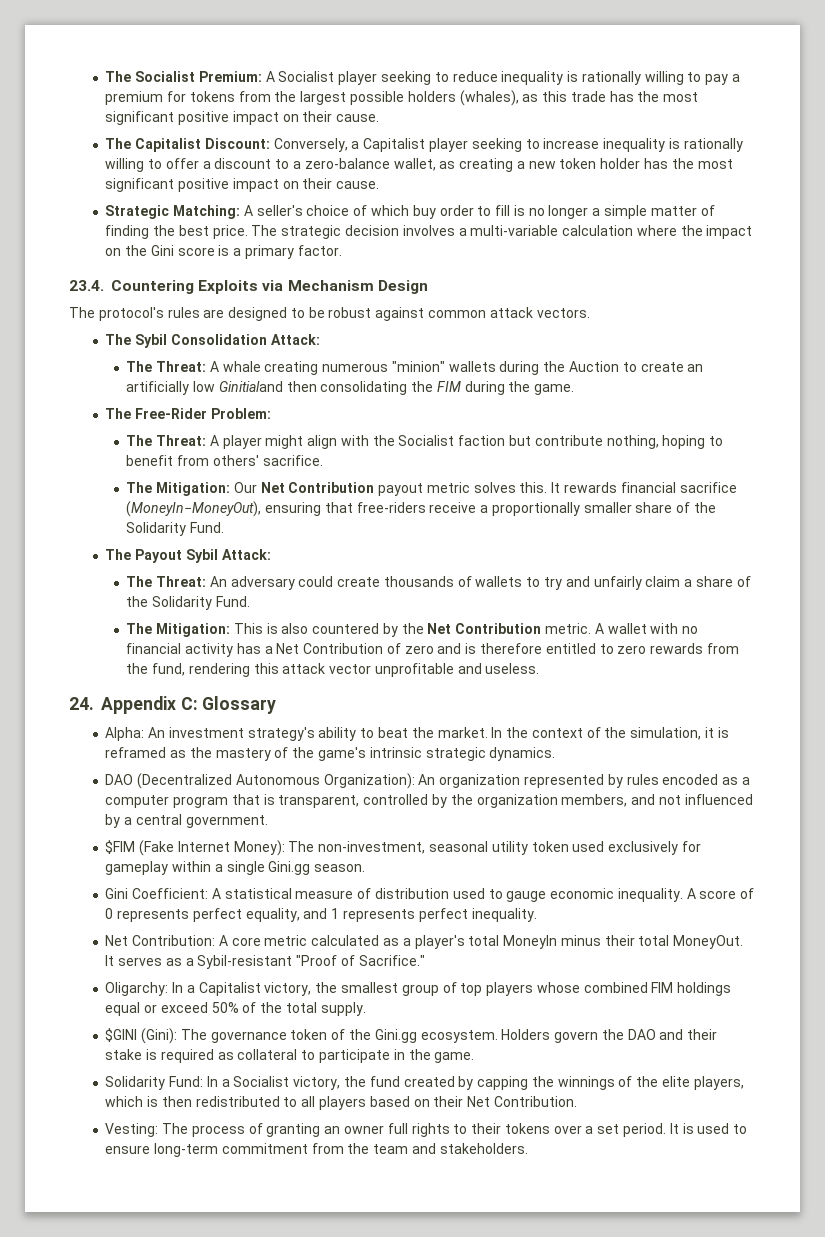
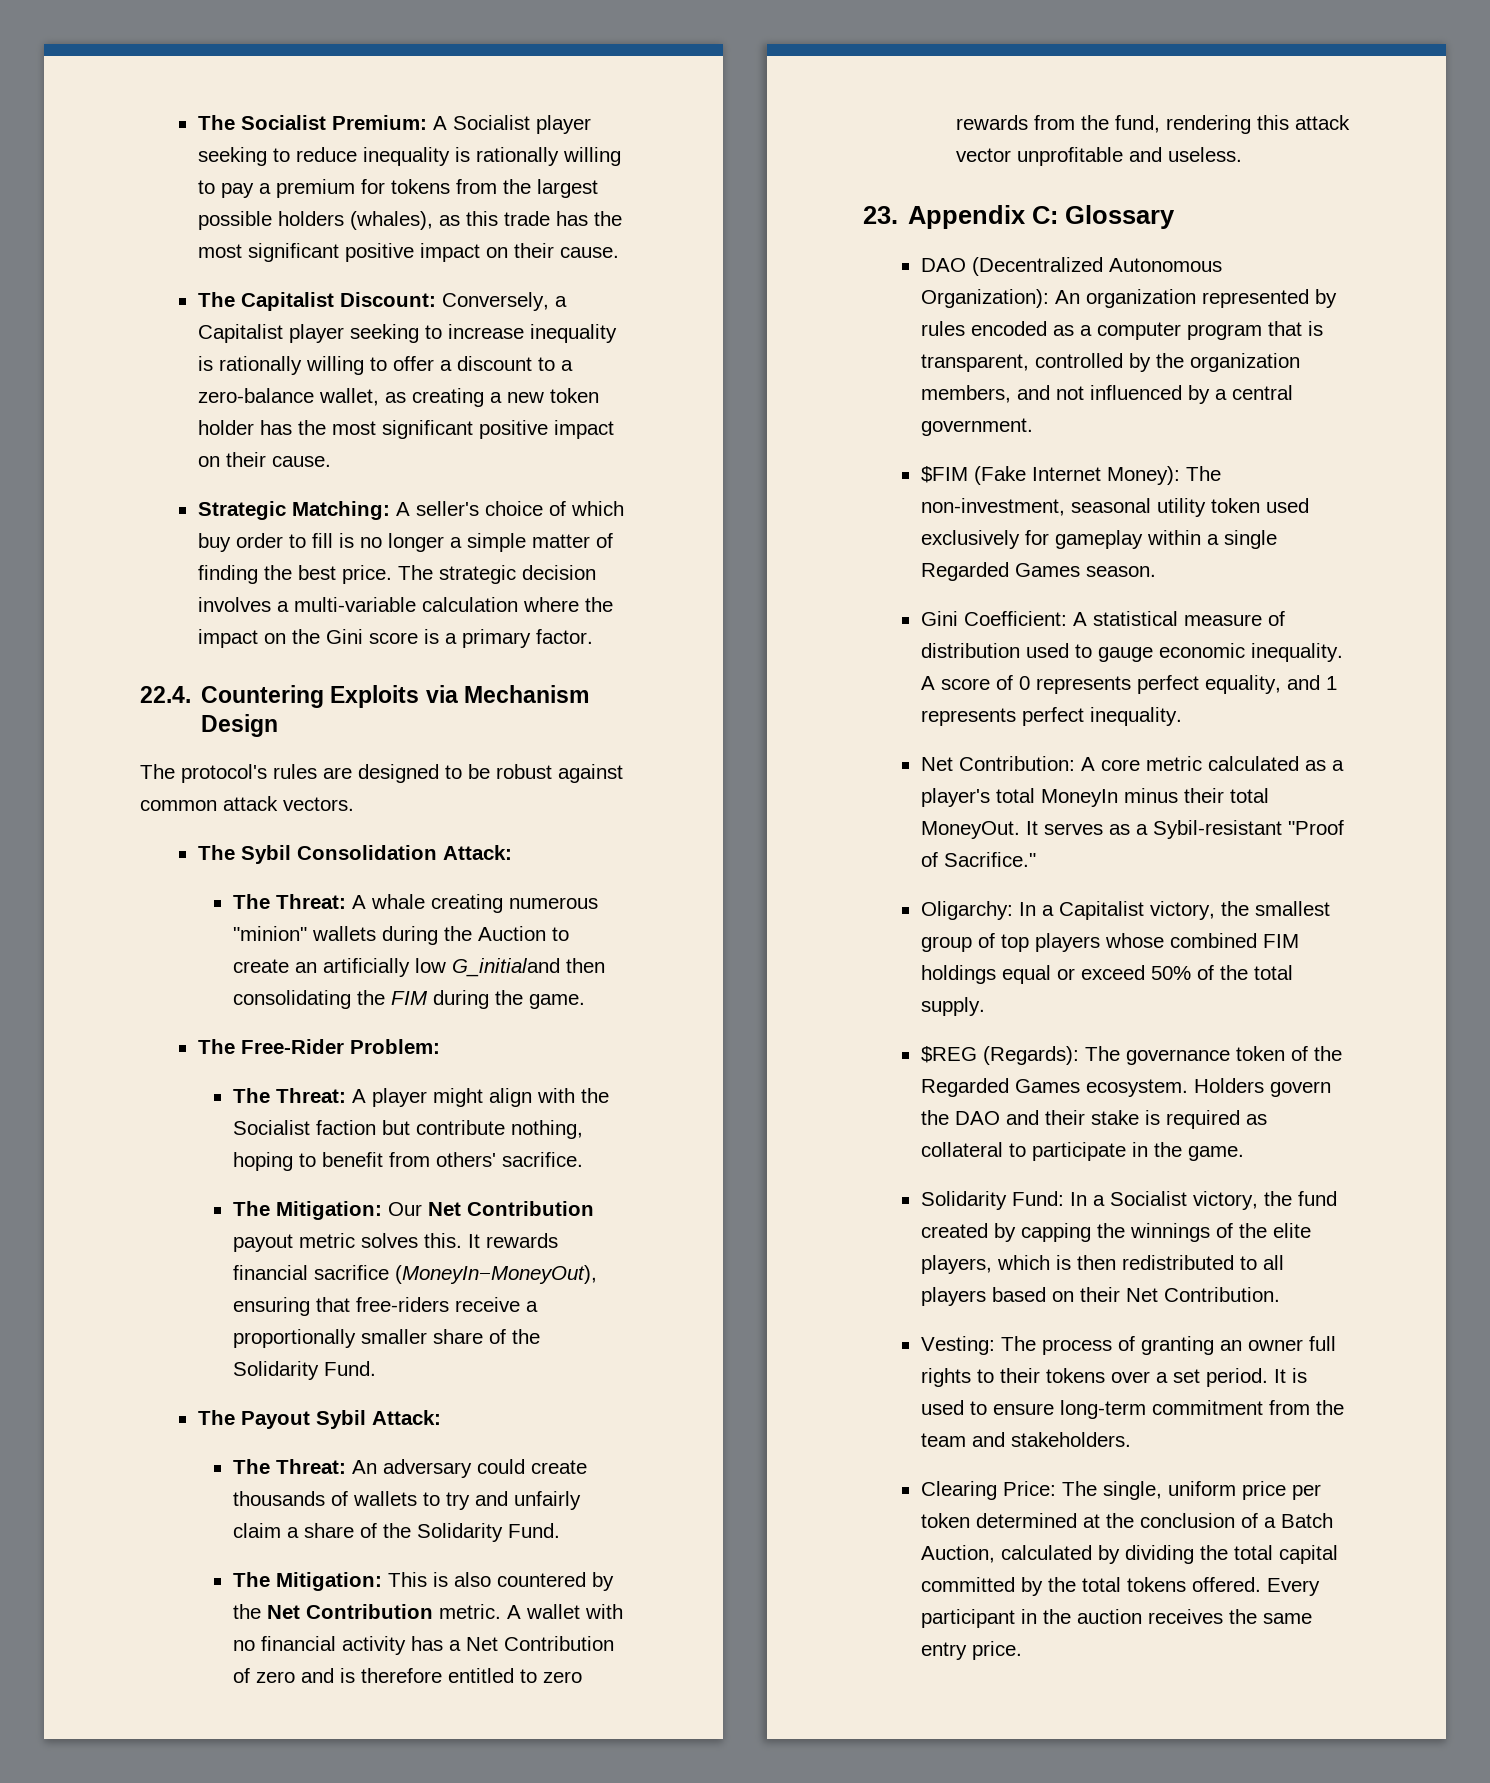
- 23.4. Countering Exploits via Mechanism Design
+ 22.4. Countering Exploits via Mechanism Design
- The Threat: A whale creating numerous "minion" wallets during the Auction to create an artificially low Ginitialand then consolidating the FIM during the game.
+ The Threat: A whale creating numerous "minion" wallets during the Auction to create an artificially low G_initialand then consolidating the FIM during the game.
- 24. Appendix C: Glossary
+ 23. Appendix C: Glossary
- Alpha: An investment strategy's ability to beat the market. In the context of the simulation, it is reframed as the mastery of the game's intrinsic strategic dynamics.
- $FIM (Fake Internet Money): The non-investment, seasonal utility token used exclusively for gameplay within a single Gini.gg season.
+ $FIM (Fake Internet Money): The non-investment, seasonal utility token used exclusively for gameplay within a single Regarded Games season.
- $GINI (Gini): The governance token of the Gini.gg ecosystem.
+ $REG (Regards): The governance token of the Regarded Games ecosystem.
+ Clearing Price: The single, uniform price per token determined at the conclusion of a Batch Auction, calculated by dividing the total capital committed by the total tokens offered. Every participant in the auction receives the same entry price.

